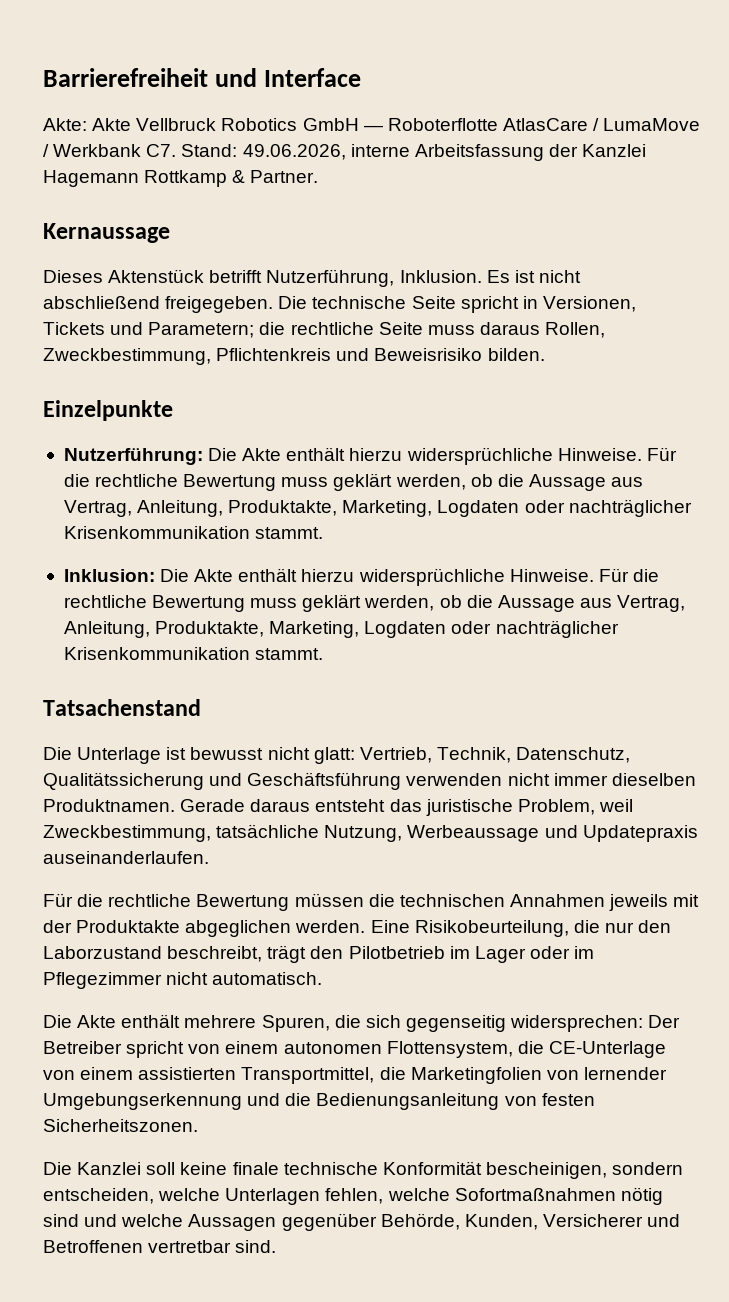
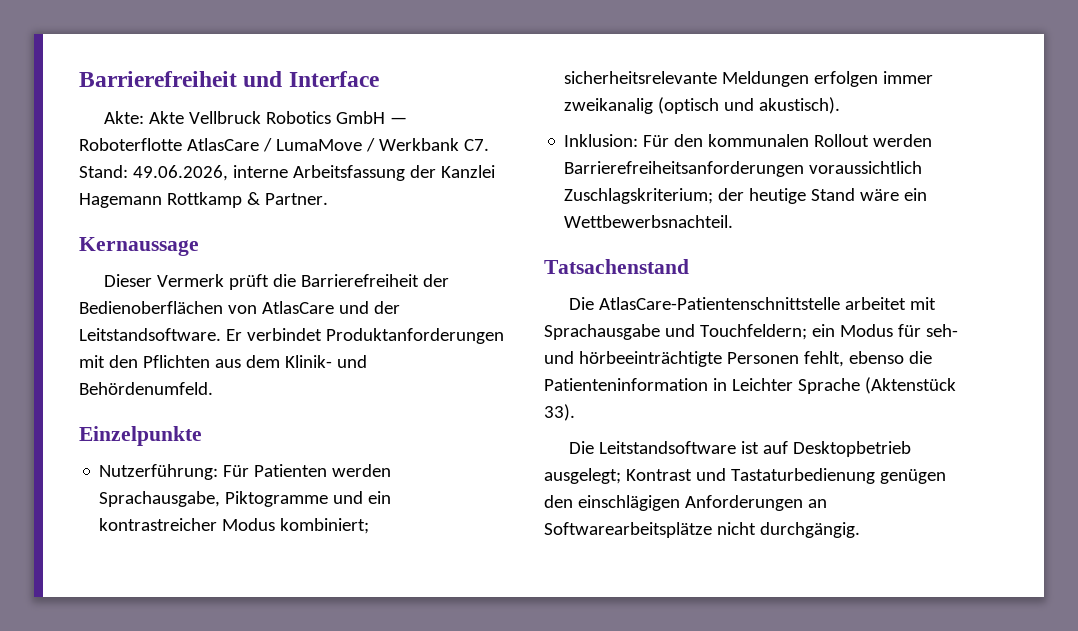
- Dieses Aktenstück betrifft Nutzerführung, Inklusion. Es ist nicht abschließend freigegeben. Die technische Seite spricht in Versionen, Tickets und Parametern; die rechtliche Seite muss daraus Rollen, Zweckbestimmung, Pflichtenkreis und Beweisrisiko bilden.
+ Dieser Vermerk prüft die Barrierefreiheit der Bedienoberflächen von AtlasCare und der Leitstandsoftware. Er verbindet Produktanforderungen mit den Pflichten aus dem Klinik- und Behördenumfeld.
  Einzelpunkte
- Nutzerführung: Die Akte enthält hierzu widersprüchliche Hinweise. Für die rechtliche Bewertung muss geklärt werden, ob die Aussage aus Vertrag, Anleitung, Produktakte, Marketing, Logdaten oder nachträglicher Krisenkommunikation stammt.
- Inklusion: Die Akte enthält hierzu widersprüchliche Hinweise. Für die rechtliche Bewertung muss geklärt werden, ob die Aussage aus Vertrag, Anleitung, Produktakte, Marketing, Logdaten oder nachträglicher Krisenkommunikation stammt.
+ Nutzerführung: Für Patienten werden Sprachausgabe, Piktogramme und ein kontrastreicher Modus kombiniert; sicherheitsrelevante Meldungen erfolgen immer zweikanalig (optisch und akustisch).
+ Inklusion: Für den kommunalen Rollout werden Barrierefreiheitsanforderungen voraussichtlich Zuschlagskriterium; der heutige Stand wäre ein Wettbewerbsnachteil.
  Tatsachenstand
- Die Unterlage ist bewusst nicht glatt: Vertrieb, Technik, Datenschutz, Qualitätssicherung und Geschäftsführung verwenden nicht immer dieselben Produktnamen. Gerade daraus entsteht das juristische Problem, weil Zweckbestimmung, tatsächliche Nutzung, Werbeaussage und Updatepraxis auseinanderlaufen.
- Für die rechtliche Bewertung müssen die technischen Annahmen jeweils mit der Produktakte abgeglichen werden. Eine Risikobeurteilung, die nur den Laborzustand beschreibt, trägt den Pilotbetrieb im Lager oder im Pflegezimmer nicht automatisch.
- Die Akte enthält mehrere Spuren, die sich gegenseitig widersprechen: Der Betreiber spricht von einem autonomen Flottensystem, die CE-Unterlage von einem assistierten Transportmittel, die Marketingfolien von lernender Umgebungserkennung und die Bedienungsanleitung von festen Sicherheitszonen.
- Die Kanzlei soll keine finale technische Konformität bescheinigen, sondern entscheiden, welche Unterlagen fehlen, welche Sofortmaßnahmen nötig sind und welche Aussagen gegenüber Behörde, Kunden, Versicherer und Betroffenen vertretbar sind.
+ Die AtlasCare-Patientenschnittstelle arbeitet mit Sprachausgabe und Touchfeldern; ein Modus für seh- und hörbeeinträchtigte Personen fehlt, ebenso die Patienteninformation in Leichter Sprache (Aktenstück 33).
+ Die Leitstandsoftware ist auf Desktopbetrieb ausgelegt; Kontrast und Tastaturbedienung genügen den einschlägigen Anforderungen an Softwarearbeitsplätze nicht durchgängig.

